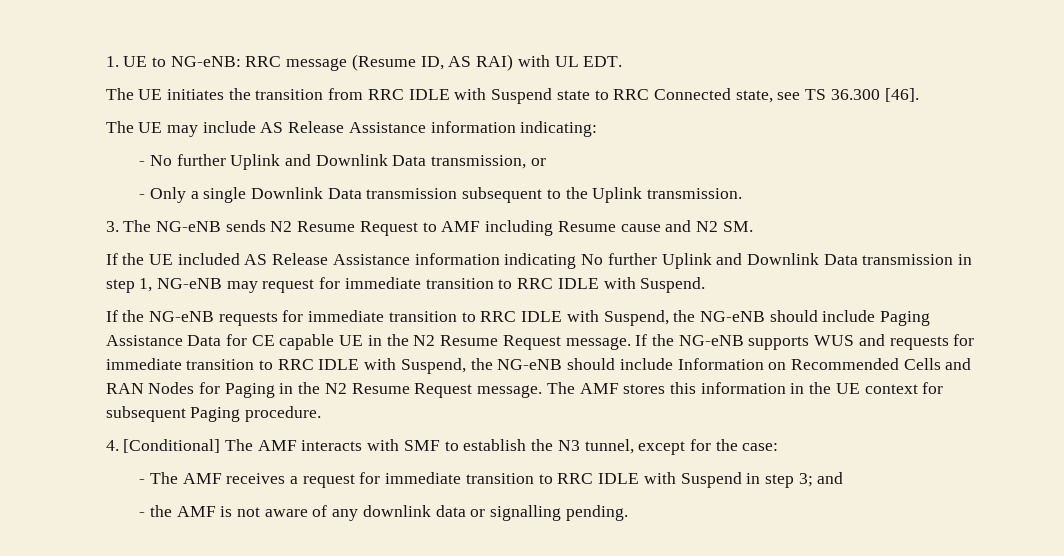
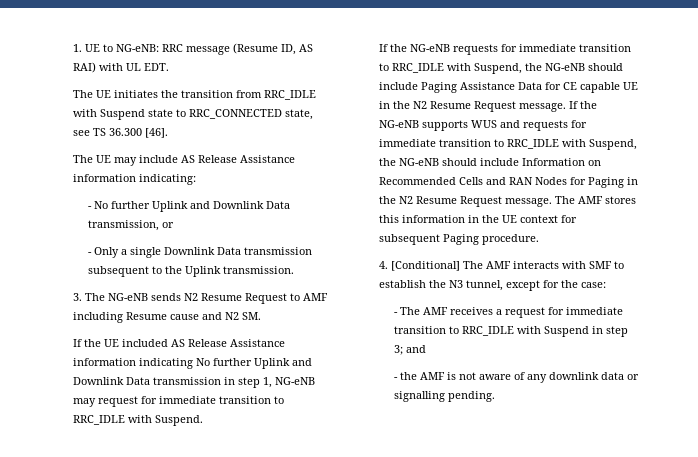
- The UE initiates the transition from RRC IDLE with Suspend state to RRC Connected state, see TS 36.300 [46].
+ The UE initiates the transition from RRC_IDLE with Suspend state to RRC_CONNECTED state, see TS 36.300 [46].
- If the UE included AS Release Assistance information indicating No further Uplink and Downlink Data transmission in step 1, NG-eNB may request for immediate transition to RRC IDLE with Suspend.
+ If the UE included AS Release Assistance information indicating No further Uplink and Downlink Data transmission in step 1, NG-eNB may request for immediate transition to RRC_IDLE with Suspend.
- If the NG-eNB requests for immediate transition to RRC IDLE with Suspend, the NG-eNB should include Paging Assistance Data for CE capable UE in the N2 Resume Request message.
+ If the NG-eNB requests for immediate transition to RRC_IDLE with Suspend, the NG-eNB should include Paging Assistance Data for CE capable UE in the N2 Resume Request message.
- If the NG-eNB supports WUS and requests for immediate transition to RRC IDLE with Suspend, the NG-eNB should include Information on Recommended Cells and RAN Nodes for Paging in the N2 Resume Request message.
+ If the NG-eNB supports WUS and requests for immediate transition to RRC_IDLE with Suspend, the NG-eNB should include Information on Recommended Cells and RAN Nodes for Paging in the N2 Resume Request message.
- - The AMF receives a request for immediate transition to RRC IDLE with Suspend in step 3; and
+ - The AMF receives a request for immediate transition to RRC_IDLE with Suspend in step 3; and

